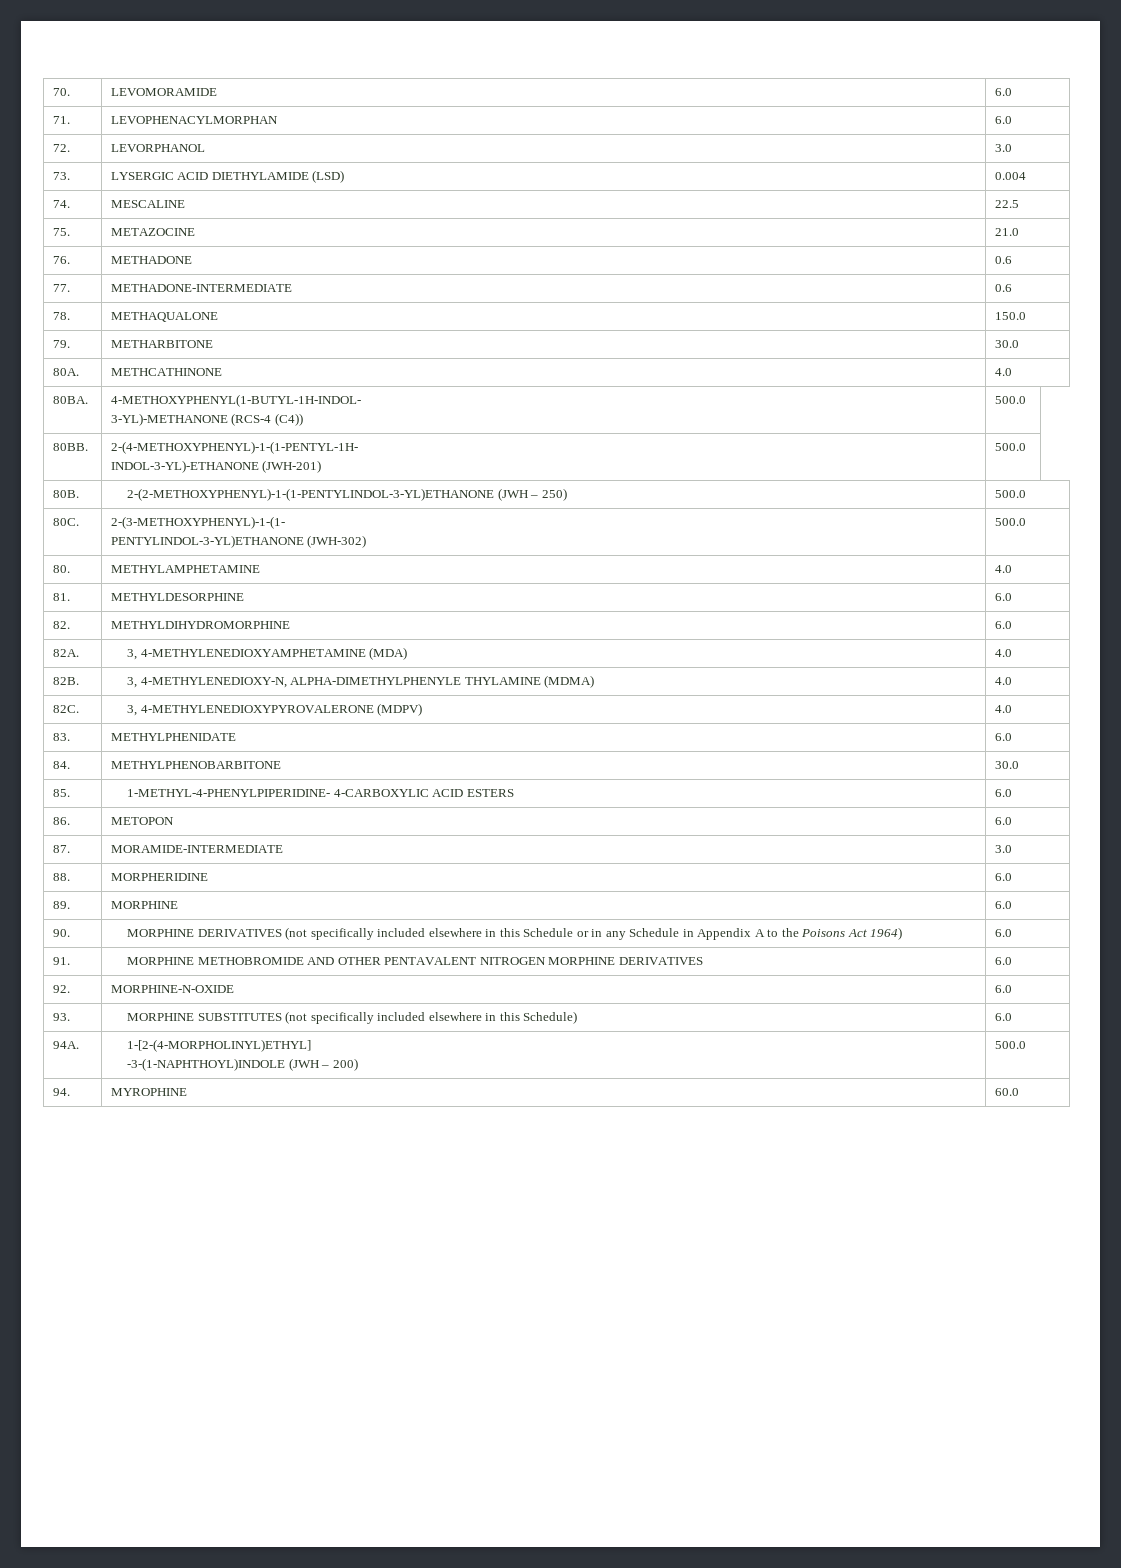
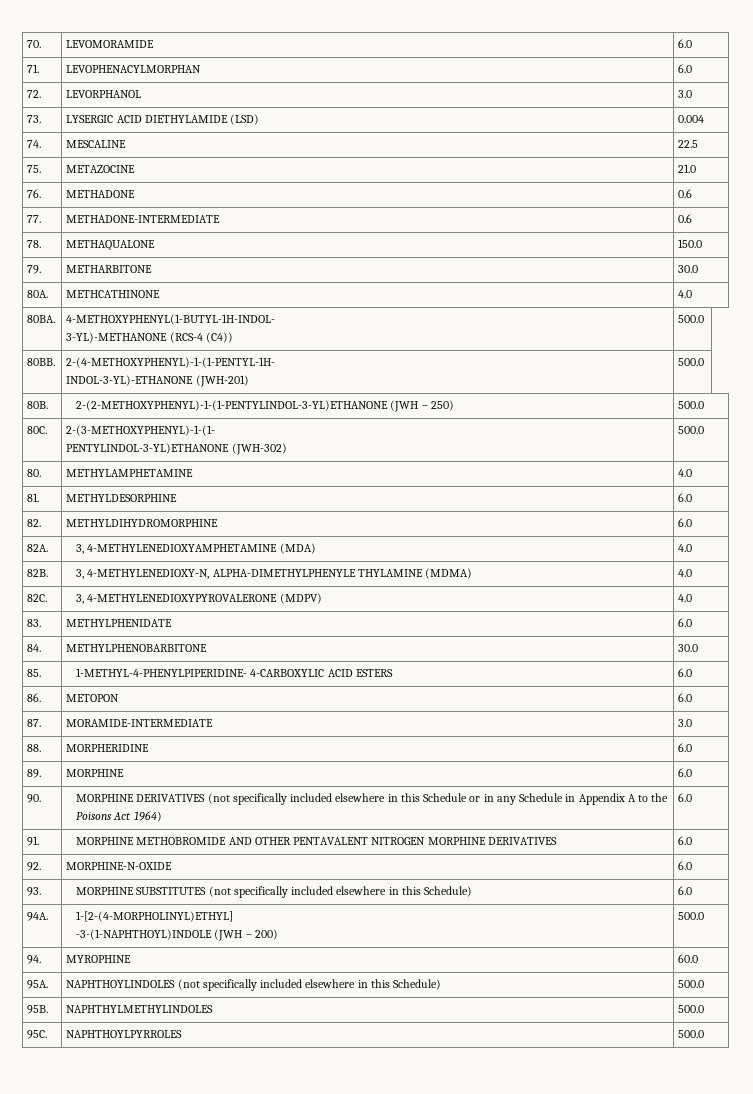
+ 95A. | NAPHTHOYLINDOLES (not specifically included elsewhere in this Schedule) | 500.0
+ 95B. | NAPHTHYLMETHYLINDOLES | 500.0
+ 95C. | NAPHTHOYLPYRROLES | 500.0

